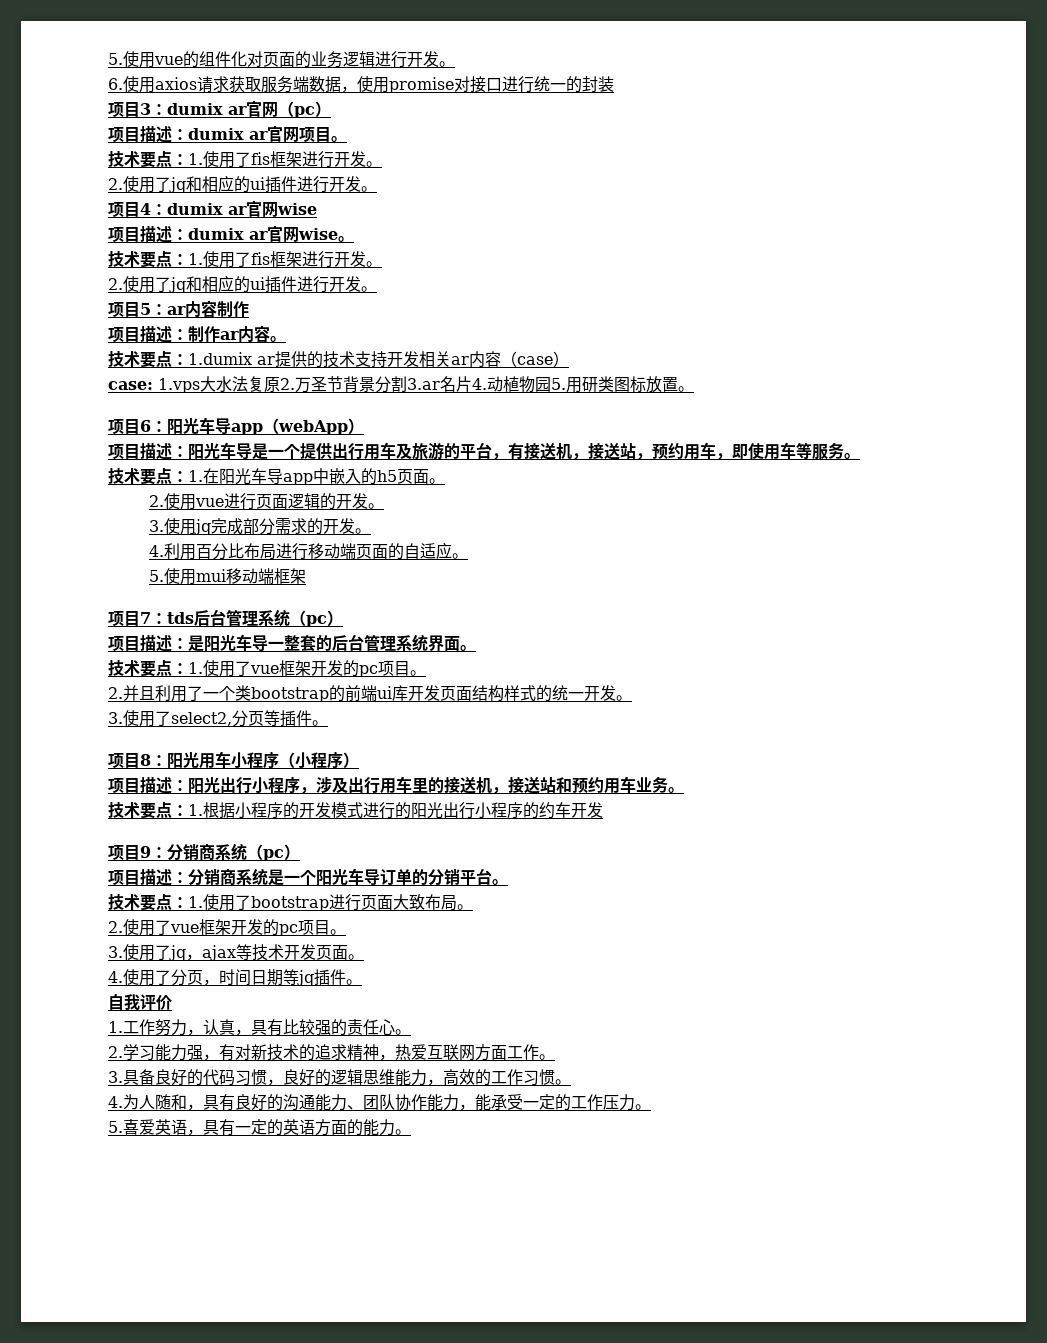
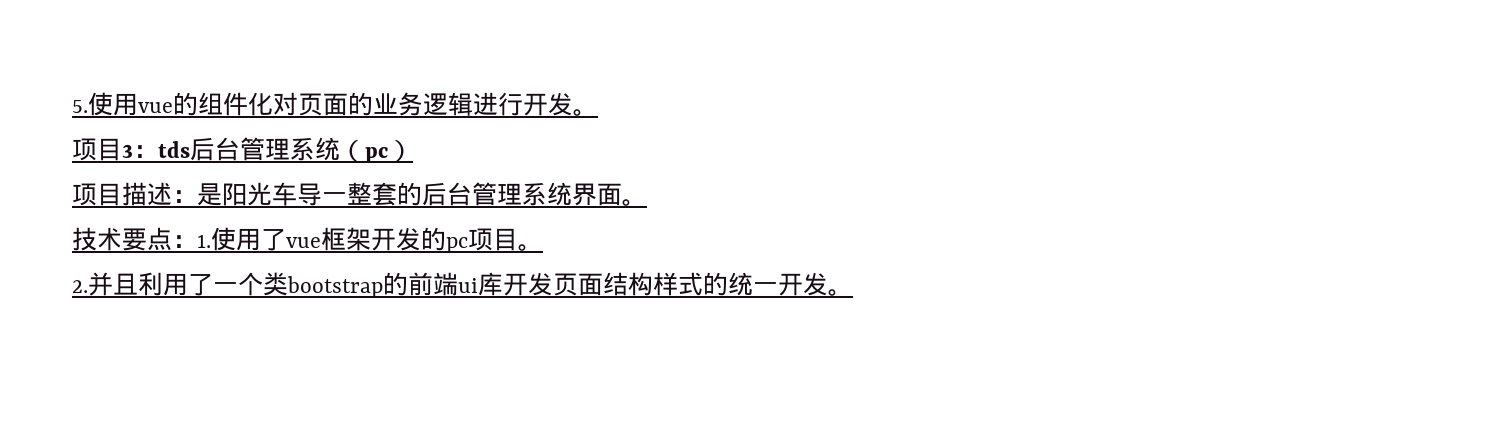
- 6.使用axios请求获取服务端数据，使用promise对接口进行统一的封装
- 项目3：dumix ar官网（pc）
- 项目描述：dumix ar官网项目。
- 技术要点：1.使用了fis框架进行开发。
- 2.使用了jq和相应的ui插件进行开发。
- 项目4：dumix ar官网wise
- 项目描述：dumix ar官网wise。
- 技术要点：1.使用了fis框架进行开发。
- 2.使用了jq和相应的ui插件进行开发。
- 项目5：ar内容制作
- 项目描述：制作ar内容。
- 技术要点：1.dumix ar提供的技术支持开发相关ar内容（case）
- case: 1.vps大水法复原2.万圣节背景分割3.ar名片4.动植物园5.用研类图标放置。
- 项目6：阳光车导app（webApp）
- 项目描述：阳光车导是一个提供出行用车及旅游的平台，有接送机，接送站，预约用车，即使用车等服务。
- 技术要点：1.在阳光车导app中嵌入的h5页面。
- 2.使用vue进行页面逻辑的开发。
- 3.使用jq完成部分需求的开发。
- 4.利用百分比布局进行移动端页面的自适应。
- 5.使用mui移动端框架
- 项目7：tds后台管理系统（pc）
+ 项目3：tds后台管理系统（pc）
- 3.使用了select2,分页等插件。
- 项目8：阳光用车小程序（小程序）
- 项目描述：阳光出行小程序，涉及出行用车里的接送机，接送站和预约用车业务。
- 技术要点：1.根据小程序的开发模式进行的阳光出行小程序的约车开发
- 项目9：分销商系统（pc）
- 项目描述：分销商系统是一个阳光车导订单的分销平台。
- 技术要点：1.使用了bootstrap进行页面大致布局。
- 2.使用了vue框架开发的pc项目。
- 3.使用了jq，ajax等技术开发页面。
- 4.使用了分页，时间日期等jq插件。
- 自我评价
- 1.工作努力，认真，具有比较强的责任心。
- 2.学习能力强，有对新技术的追求精神，热爱互联网方面工作。
- 3.具备良好的代码习惯，良好的逻辑思维能力，高效的工作习惯。
- 4.为人随和，具有良好的沟通能力、团队协作能力，能承受一定的工作压力。
- 5.喜爱英语，具有一定的英语方面的能力。

